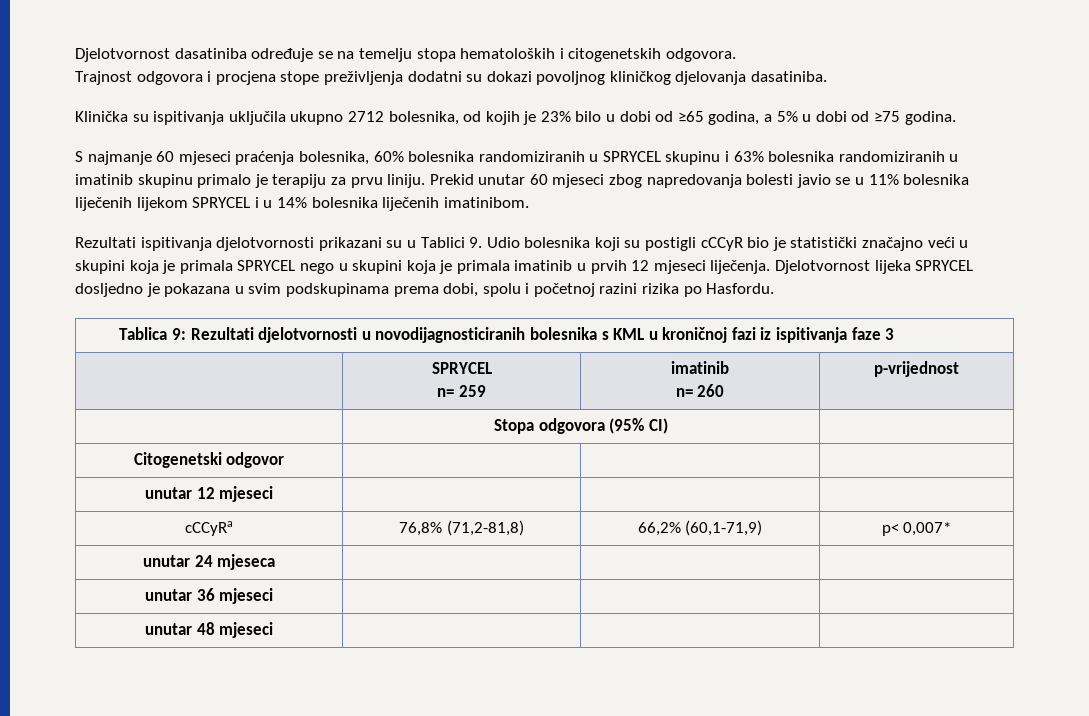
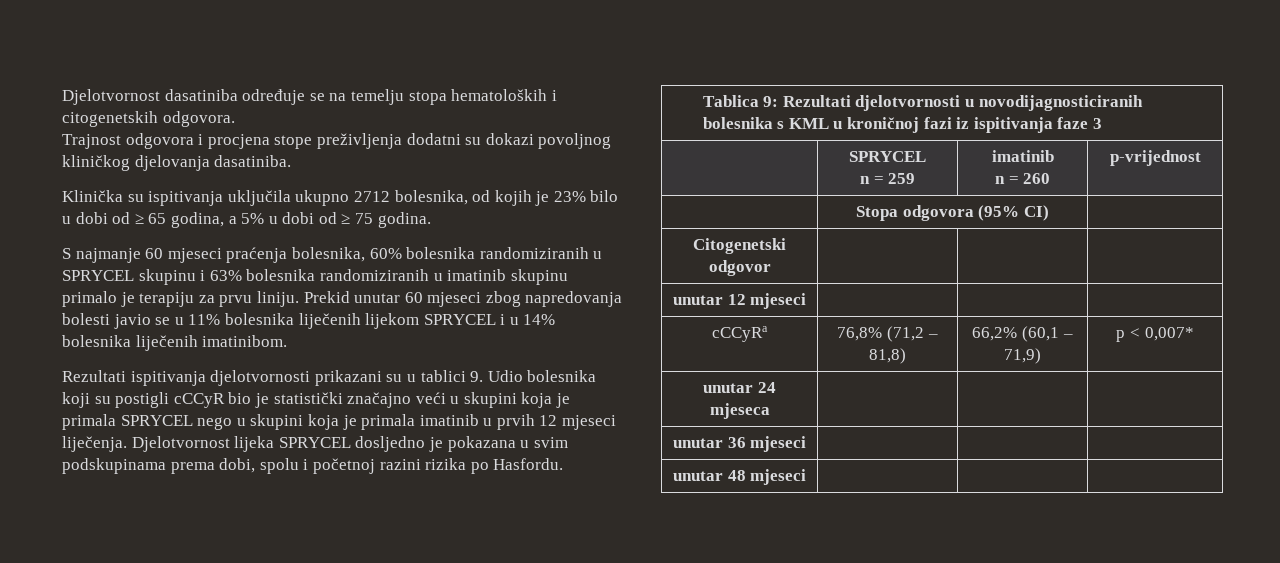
- Klinička su ispitivanja uključila ukupno 2712 bolesnika, od kojih je 23% bilo u dobi od ≥65 godina, a 5% u dobi od ≥75 godina.
+ Klinička su ispitivanja uključila ukupno 2712 bolesnika, od kojih je 23% bilo u dobi od ≥ 65 godina, a 5% u dobi od ≥ 75 godina.
- Rezultati ispitivanja djelotvornosti prikazani su u Tablici 9. Udio bolesnika koji su postigli cCCyR bio je statistički značajno veći u skupini koja je primala SPRYCEL nego u skupini koja je primala imatinib u prvih 12 mjeseci liječenja.
+ Rezultati ispitivanja djelotvornosti prikazani su u tablici 9. Udio bolesnika koji su postigli cCCyR bio je statistički značajno veći u skupini koja je primala SPRYCEL nego u skupini koja je primala imatinib u prvih 12 mjeseci liječenja.
  | SPRYCEL
- n= 259 | imatinib
- n= 260 | p-vrijednost
+ n = 259 | imatinib
+ n = 260 | p-vrijednost
- cCCyRa | 76,8% (71,2-81,8) | 66,2% (60,1-71,9) | p< 0,007*
+ cCCyRa | 76,8% (71,2 – 81,8) | 66,2% (60,1 – 71,9) | p < 0,007*

